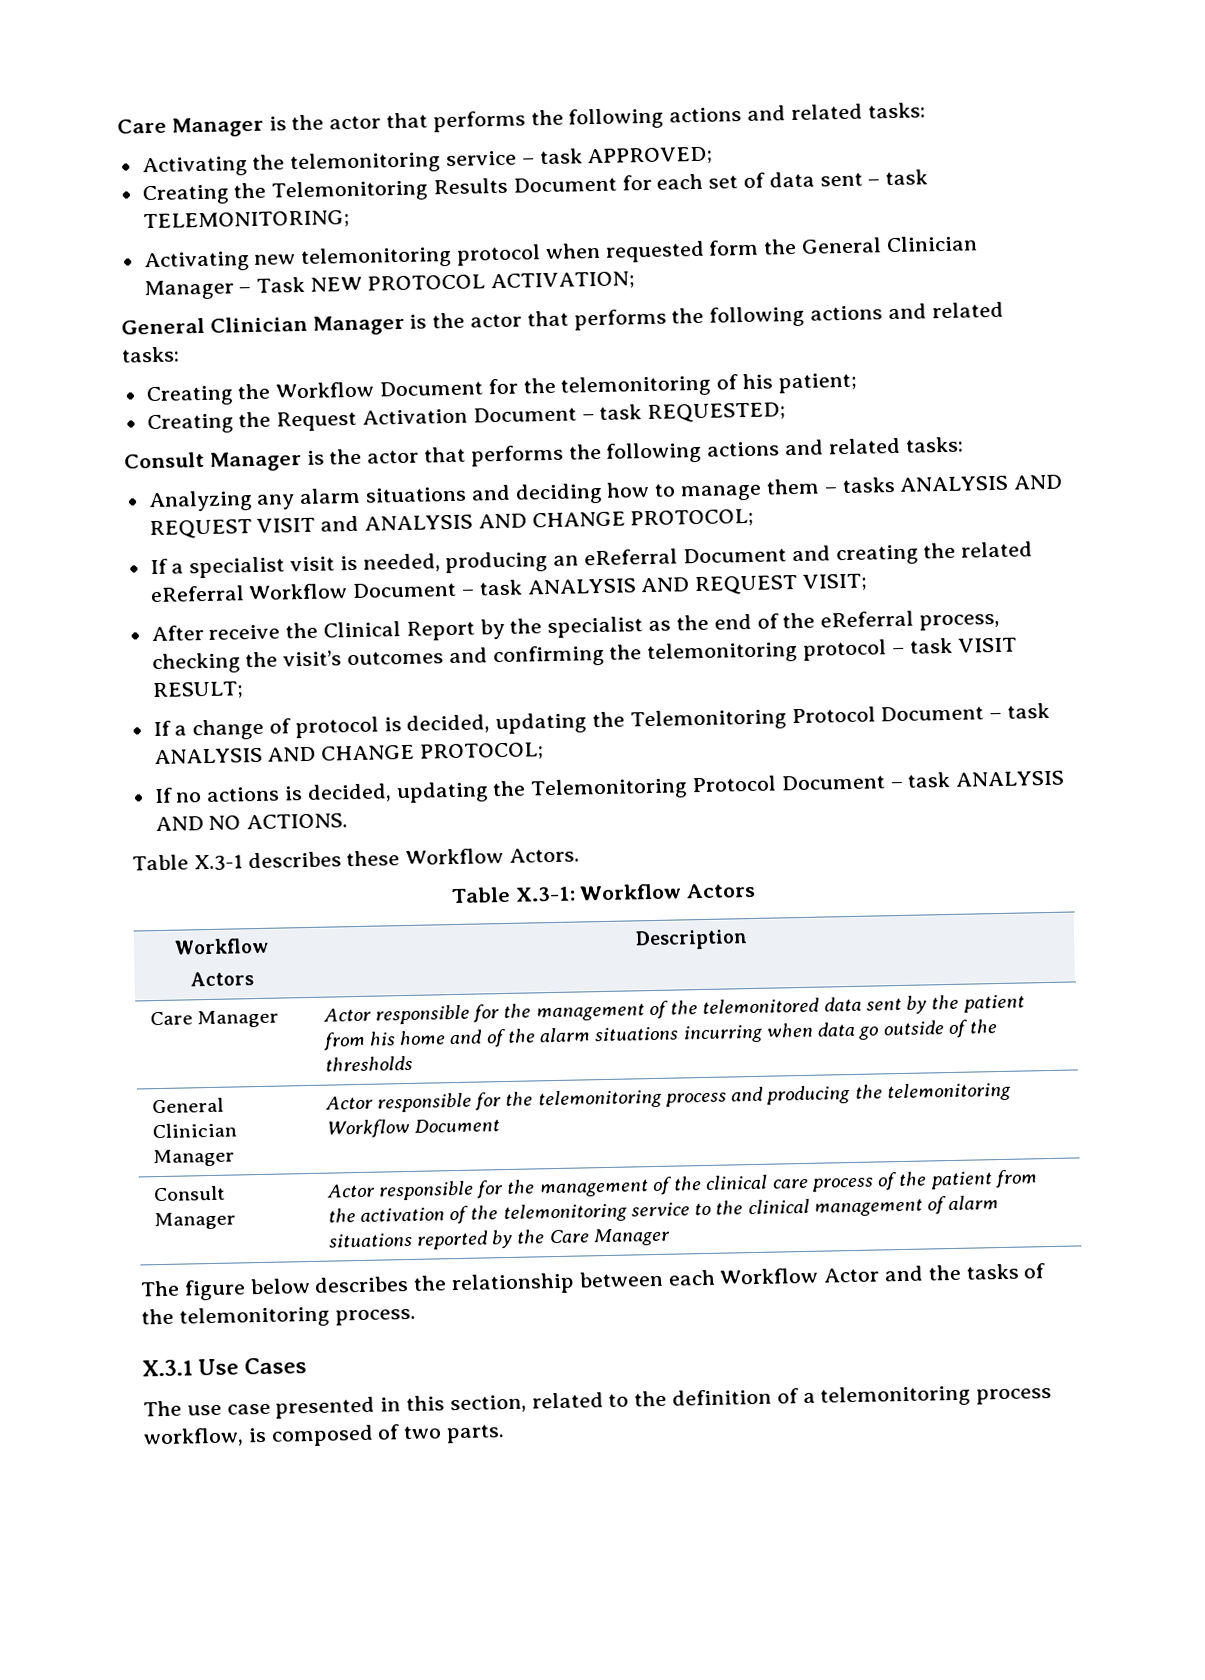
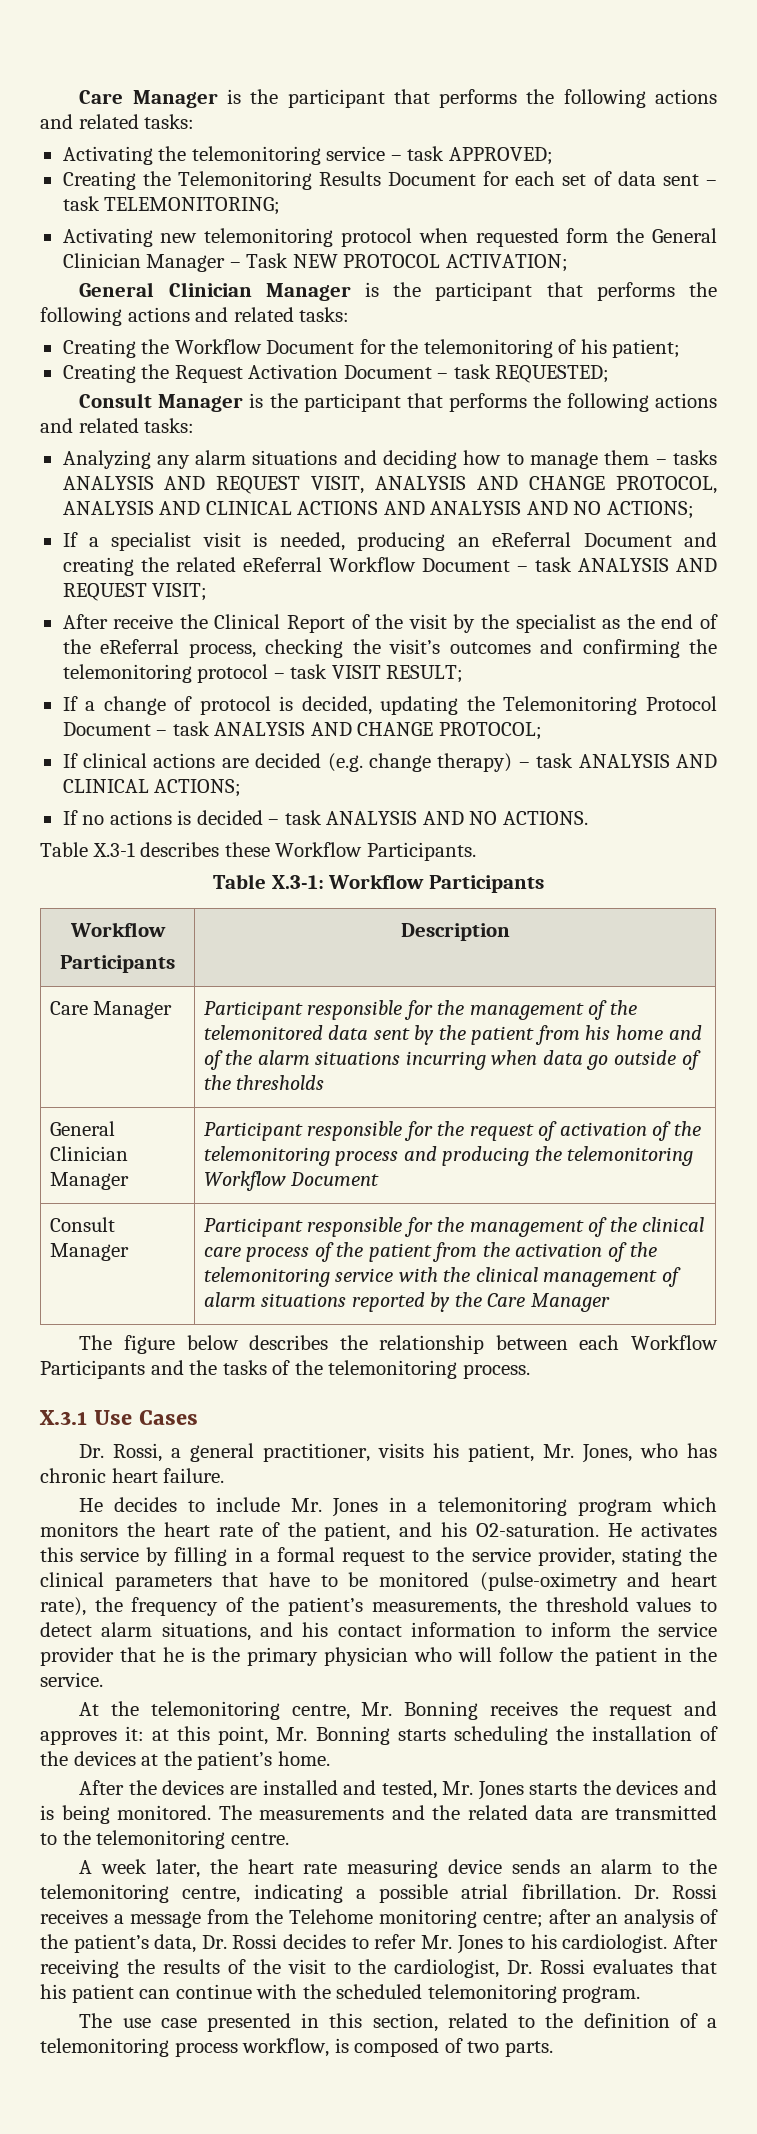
- Care Manager is the actor that performs the following actions and related tasks:
+ Care Manager is the participant that performs the following actions and related tasks:
- General Clinician Manager is the actor that performs the following actions and related tasks:
+ General Clinician Manager is the participant that performs the following actions and related tasks:
- Consult Manager is the actor that performs the following actions and related tasks:
+ Consult Manager is the participant that performs the following actions and related tasks:
- Analyzing any alarm situations and deciding how to manage them – tasks ANALYSIS AND REQUEST VISIT and ANALYSIS AND CHANGE PROTOCOL;
+ Analyzing any alarm situations and deciding how to manage them – tasks ANALYSIS AND REQUEST VISIT, ANALYSIS AND CHANGE PROTOCOL, ANALYSIS AND CLINICAL ACTIONS AND ANALYSIS AND NO ACTIONS;
- After receive the Clinical Report by the specialist as the end of the eReferral process, checking the visit’s outcomes and confirming the telemonitoring protocol – task VISIT RESULT;
+ After receive the Clinical Report of the visit by the specialist as the end of the eReferral process, checking the visit’s outcomes and confirming the telemonitoring protocol – task VISIT RESULT;
- If no actions is decided, updating the Telemonitoring Protocol Document – task ANALYSIS AND NO ACTIONS.
+ If clinical actions are decided (e.g. change therapy) – task ANALYSIS AND CLINICAL ACTIONS;
+ If no actions is decided – task ANALYSIS AND NO ACTIONS.
- Table X.3-1 describes these Workflow Actors.
+ Table X.3-1 describes these Workflow Participants.
- Table X.3-1: Workflow Actors
+ Table X.3-1: Workflow Participants
  Workflow
- Actors | Description
+ Participants | Description
- Care Manager | Actor responsible for the management of the telemonitored data sent by the patient from his home and of the alarm situations incurring when data go outside of the thresholds
+ Care Manager | Participant responsible for the management of the telemonitored data sent by the patient from his home and of the alarm situations incurring when data go outside of the thresholds
- General Clinician Manager | Actor responsible for the telemonitoring process and producing the telemonitoring Workflow Document
+ General Clinician Manager | Participant responsible for the request of activation of the telemonitoring process and producing the telemonitoring Workflow Document
- Consult Manager | Actor responsible for the management of the clinical care process of the patient from the activation of the telemonitoring service to the clinical management of alarm situations reported by the Care Manager
+ Consult Manager | Participant responsible for the management of the clinical care process of the patient from the activation of the telemonitoring service with the clinical management of alarm situations reported by the Care Manager
- The figure below describes the relationship between each Workflow Actor and the tasks of the telemonitoring process.
+ The figure below describes the relationship between each Workflow Participants and the tasks of the telemonitoring process.
+ Dr. Rossi, a general practitioner, visits his patient, Mr. Jones, who has chronic heart failure.
+ He decides to include Mr. Jones in a telemonitoring program which monitors the heart rate of the patient, and his O2-saturation. He activates this service by filling in a formal request to the service provider, stating the clinical parameters that have to be monitored (pulse-oximetry and heart rate), the frequency of the patient’s measurements, the threshold values to detect alarm situations, and his contact information to inform the service provider that he is the primary physician who will follow the patient in the service.
+ At the telemonitoring centre, Mr. Bonning receives the request and approves it: at this point, Mr. Bonning starts scheduling the installation of the devices at the patient’s home.
+ After the devices are installed and tested, Mr. Jones starts the devices and is being monitored. The measurements and the related data are transmitted to the telemonitoring centre.
+ A week later, the heart rate measuring device sends an alarm to the telemonitoring centre, indicating a possible atrial fibrillation. Dr. Rossi receives a message from the Telehome monitoring centre; after an analysis of the patient’s data, Dr. Rossi decides to refer Mr. Jones to his cardiologist. After receiving the results of the visit to the cardiologist, Dr. Rossi evaluates that his patient can continue with the scheduled telemonitoring program.

